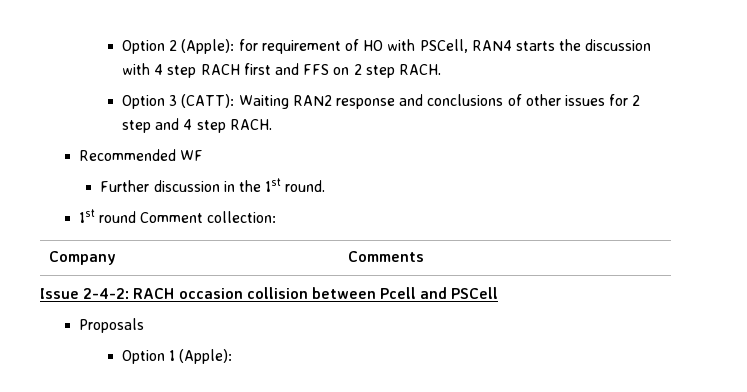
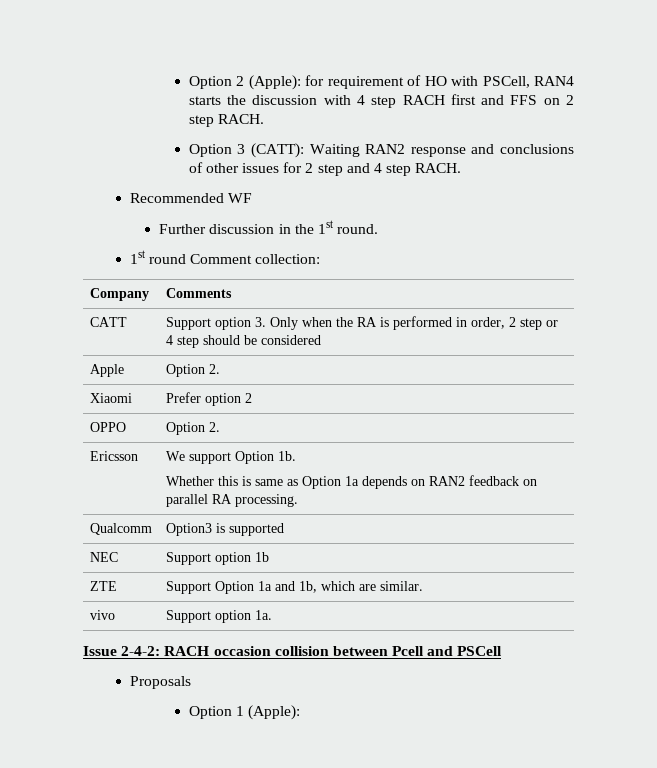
+ CATT | Support option 3. Only when the RA is performed in order, 2 step or 4 step should be considered
+ Apple | Option 2.
+ Xiaomi | Prefer option 2
+ OPPO | Option 2.
+ Ericsson | We support Option 1b.
+ Whether this is same as Option 1a depends on RAN2 feedback on parallel RA processing.
+ Qualcomm | Option3 is supported
+ NEC | Support option 1b
+ ZTE | Support Option 1a and 1b, which are similar.
+ vivo | Support option 1a.

